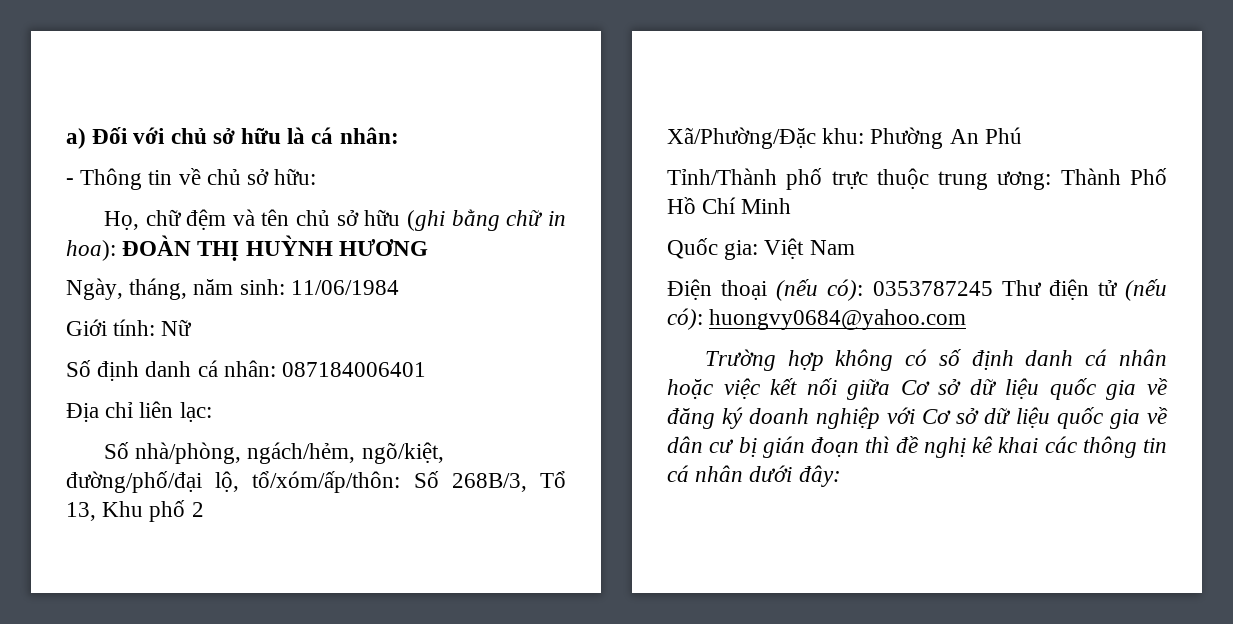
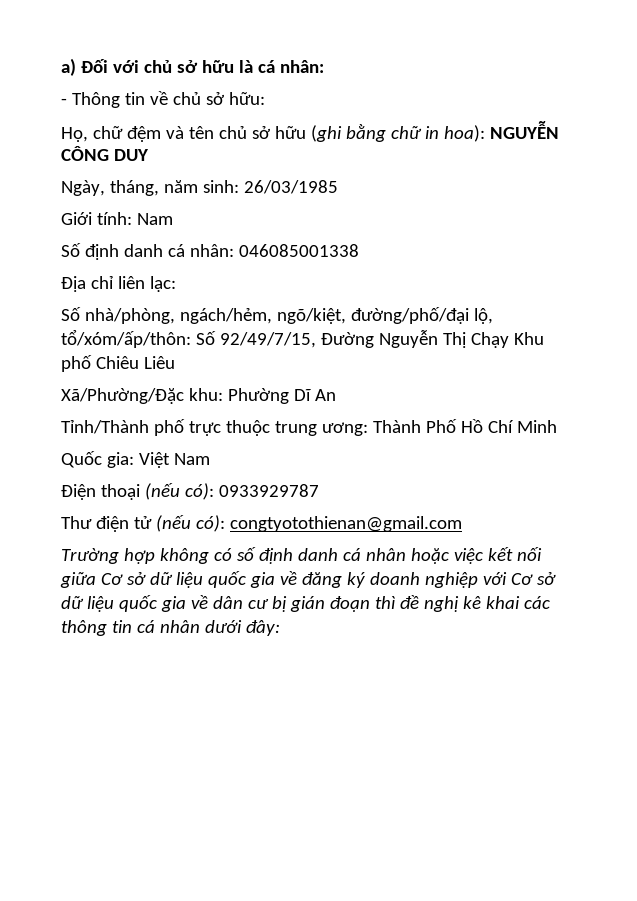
- Họ, chữ đệm và tên chủ sở hữu (ghi bằng chữ in hoa): ĐOÀN THỊ HUỲNH HƯƠNG
+ Họ, chữ đệm và tên chủ sở hữu (ghi bằng chữ in hoa): NGUYỄN CÔNG DUY
- Ngày, tháng, năm sinh: 11/06/1984
+ Ngày, tháng, năm sinh: 26/03/1985
- Giới tính: Nữ
+ Giới tính: Nam
- Số định danh cá nhân: 087184006401
+ Số định danh cá nhân: 046085001338
- Số nhà/phòng, ngách/hẻm, ngõ/kiệt, đường/phố/đại lộ, tổ/xóm/ấp/thôn: Số 268B/3, Tổ 13, Khu phố 2
+ Số nhà/phòng, ngách/hẻm, ngõ/kiệt, đường/phố/đại lộ, tổ/xóm/ấp/thôn: Số 92/49/7/15, Đường Nguyễn Thị Chạy Khu phố Chiêu Liêu
- Xã/Phường/Đặc khu: Phường An Phú
+ Xã/Phường/Đặc khu: Phường Dĩ An
- Điện thoại (nếu có): 0353787245 Thư điện tử (nếu có): huongvy0684@yahoo.com
+ Điện thoại (nếu có): 0933929787
+ Thư điện tử (nếu có): congtyotothienan@gmail.com

